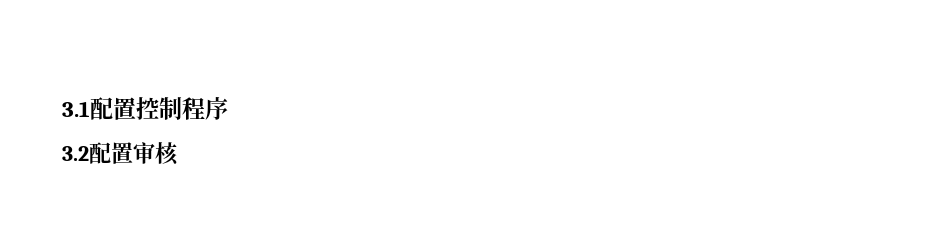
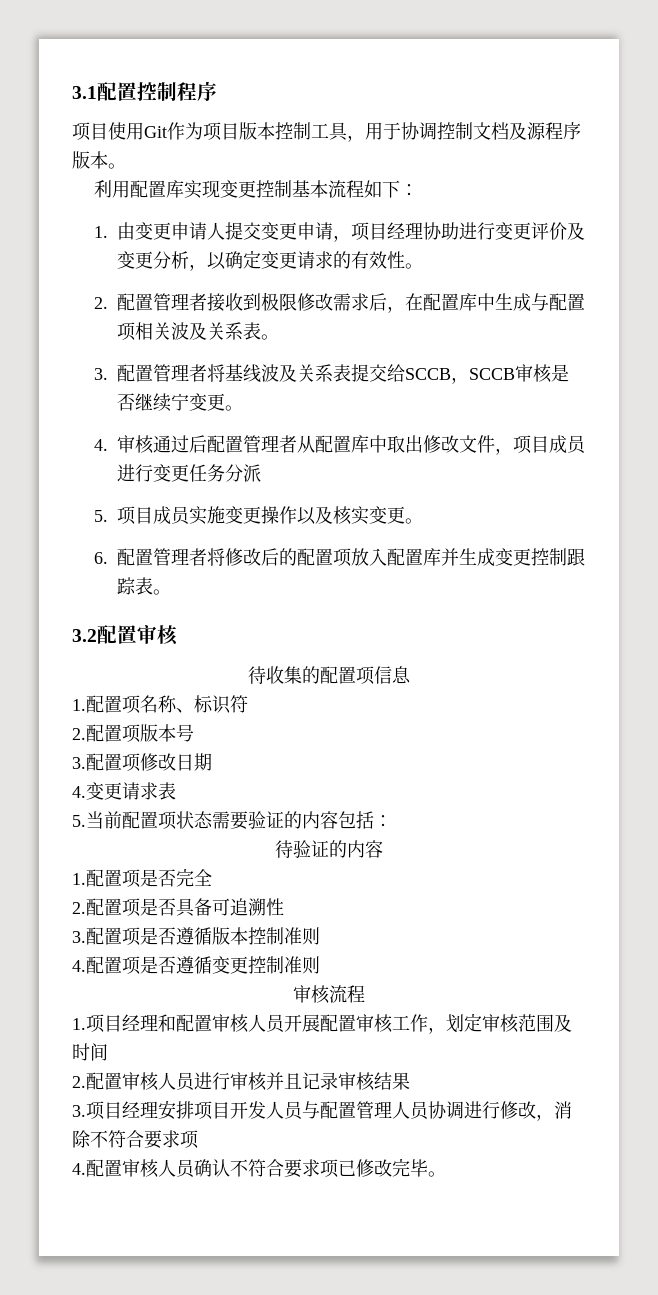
+ 项目使用Git作为项目版本控制工具，用于协调控制文档及源程序版本。
+ 利用配置库实现变更控制基本流程如下：
+ 1.由变更申请人提交变更申请，项目经理协助进行变更评价及变更分析，以确定变更请求的有效性。
+ 2.配置管理者接收到极限修改需求后，在配置库中生成与配置项相关波及关系表。
+ 3.配置管理者将基线波及关系表提交给SCCB，SCCB审核是否继续宁变更。
+ 4.审核通过后配置管理者从配置库中取出修改文件，项目成员进行变更任务分派
+ 5.项目成员实施变更操作以及核实变更。
+ 6.配置管理者将修改后的配置项放入配置库并生成变更控制跟踪表。
  3.2配置审核
+ 待收集的配置项信息
+ 1.配置项名称、标识符
+ 2.配置项版本号
+ 3.配置项修改日期
+ 4.变更请求表
+ 5.当前配置项状态需要验证的内容包括：
+ 待验证的内容
+ 1.配置项是否完全
+ 2.配置项是否具备可追溯性
+ 3.配置项是否遵循版本控制准则
+ 4.配置项是否遵循变更控制准则
+ 审核流程
+ 1.项目经理和配置审核人员开展配置审核工作，划定审核范围及时间
+ 2.配置审核人员进行审核并且记录审核结果
+ 3.项目经理安排项目开发人员与配置管理人员协调进行修改，消除不符合要求项
+ 4.配置审核人员确认不符合要求项已修改完毕。

